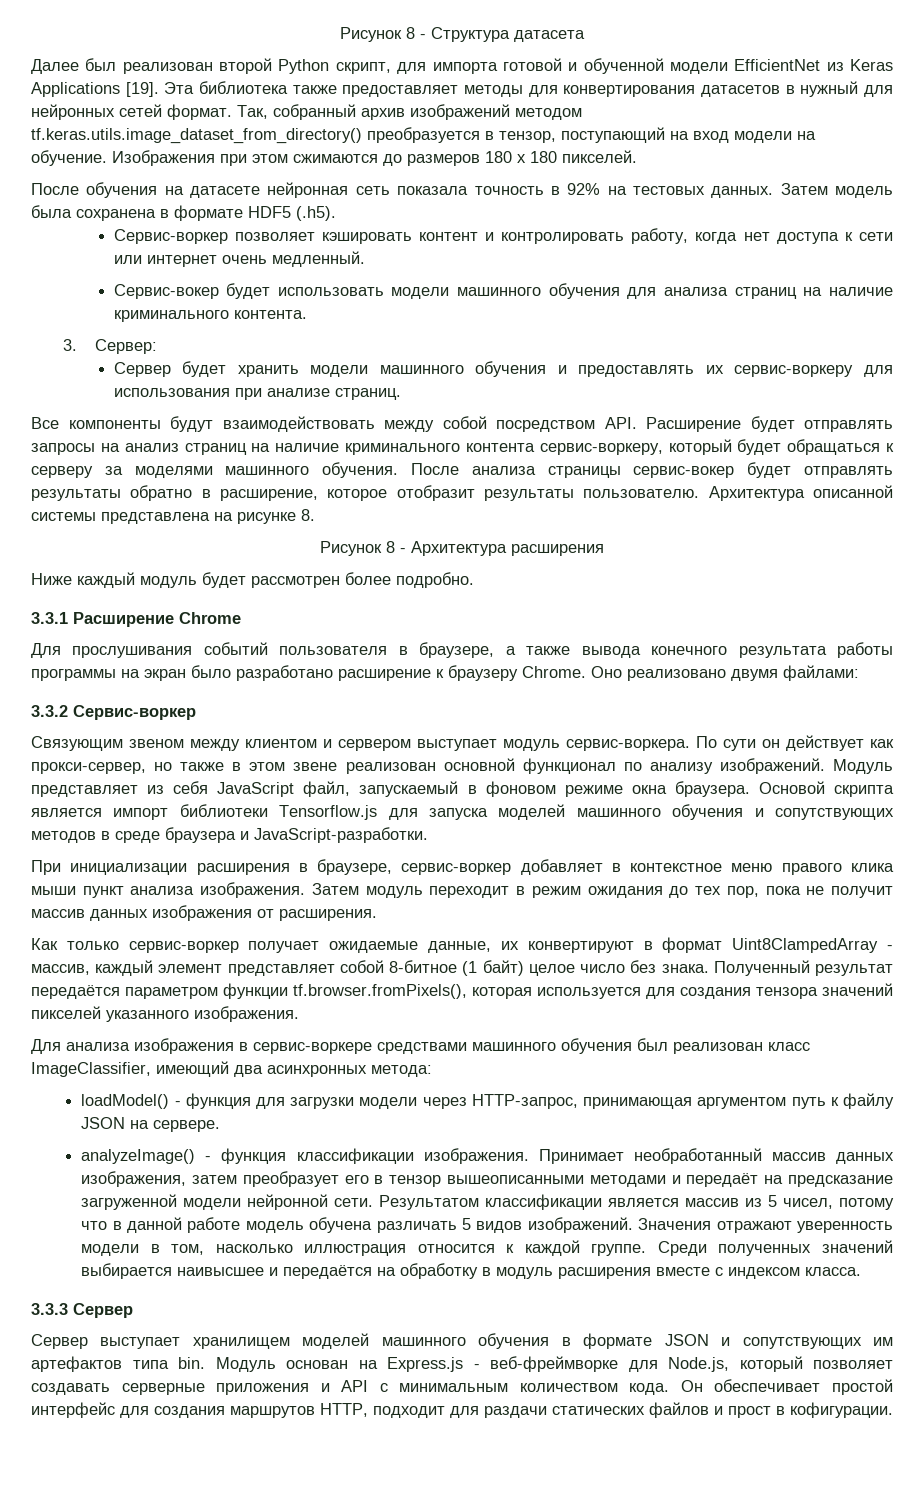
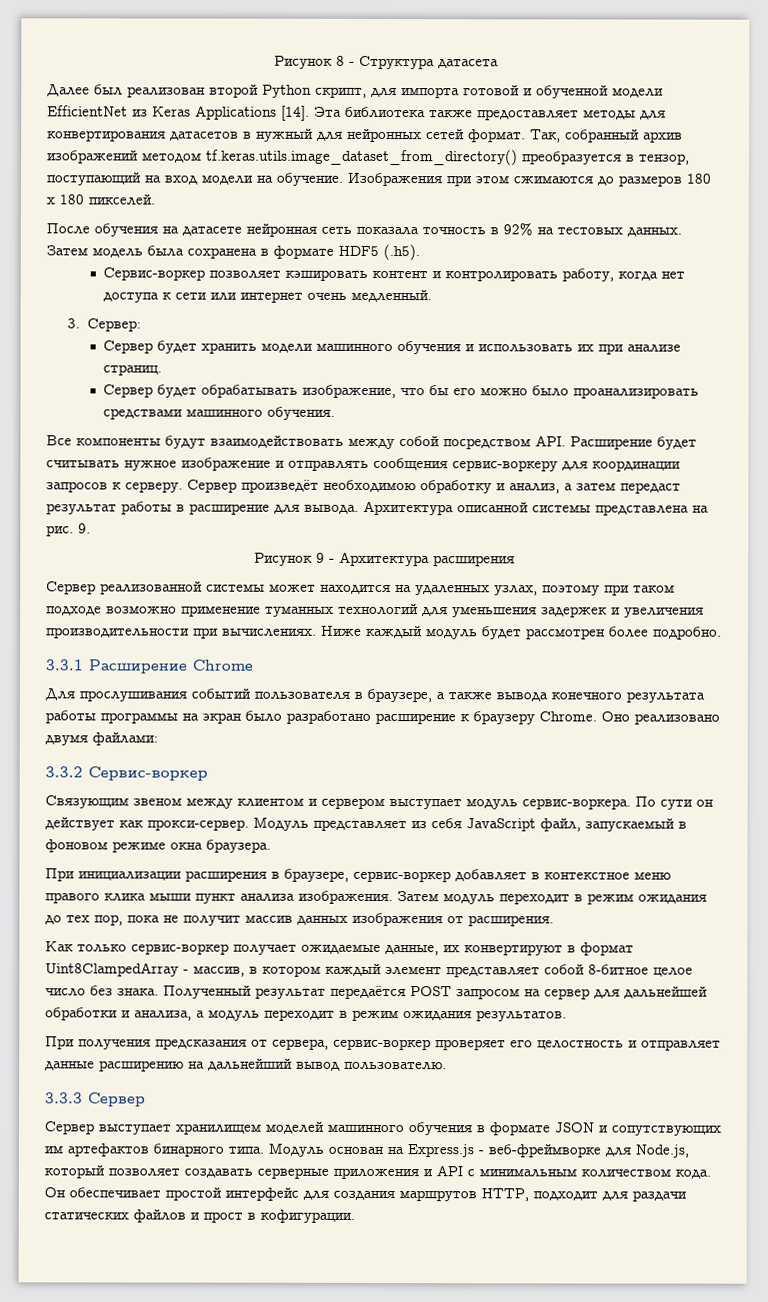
- Далее был реализован второй Python скрипт, для импорта готовой и обученной модели EfficientNet из Keras Applications [19].
+ Далее был реализован второй Python скрипт, для импорта готовой и обученной модели EfficientNet из Keras Applications [14].
- Сервис-вокер будет использовать модели машинного обучения для анализа страниц на наличие криминального контента.
- Сервер будет хранить модели машинного обучения и предоставлять их сервис-воркеру для использования при анализе страниц.
+ Сервер будет хранить модели машинного обучения и использовать их при анализе страниц.
+ Сервер будет обрабатывать изображение, что бы его можно было проанализировать средствами машинного обучения.
- Все компоненты будут взаимодействовать между собой посредством API. Расширение будет отправлять запросы на анализ страниц на наличие криминального контента сервис-воркеру, который будет обращаться к серверу за моделями машинного обучения. После анализа страницы сервис-вокер будет отправлять результаты обратно в расширение, которое отобразит результаты пользователю.
+ Все компоненты будут взаимодействовать между собой посредством API. Расширение будет считывать нужное изображение и отправлять сообщения сервис-воркеру для координации запросов к серверу. Сервер произведёт необходимою обработку и анализ, а затем передаст результат работы в расширение для вывода.
- Архитектура описанной системы представлена на рисунке 8.
- Рисунок 8 - Архитектура расширения
+ Архитектура описанной системы представлена на рис. 9.
+ Рисунок 9 - Архитектура расширения
+ Сервер реализованной системы может находится на удаленных узлах, поэтому при таком подходе возможно применение туманных технологий для уменьшения задержек и увеличения производительности при вычислениях.
- По сути он действует как прокси-сервер, но также в этом звене реализован основной функционал по анализу изображений.
+ По сути он действует как прокси-сервер.
- Основой скрипта является импорт библиотеки Tensorflow.js для запуска моделей машинного обучения и сопутствующих методов в среде браузера и JavaScript-разработки.
- Как только сервис-воркер получает ожидаемые данные, их конвертируют в формат Uint8ClampedArray - массив, каждый элемент представляет собой 8-битное (1 байт) целое число без знака.
+ Как только сервис-воркер получает ожидаемые данные, их конвертируют в формат Uint8ClampedArray - массив, в котором каждый элемент представляет собой 8-битное целое число без знака.
- Полученный результат передаётся параметром функции tf.browser.fromPixels(), которая используется для создания тензора значений пикселей указанного изображения.
- Для анализа изображения в сервис-воркере средствами машинного обучения был реализован класс ImageClassifier, имеющий два асинхронных метода:
- loadModel() - функция для загрузки модели через HTTP-запрос, принимающая аргументом путь к файлу JSON на сервере.
- analyzeImage() - функция классификации изображения. Принимает необработанный массив данных изображения, затем преобразует его в тензор вышеописанными методами и передаёт на предсказание загруженной модели нейронной сети. Результатом классификации является массив из 5 чисел, потому что в данной работе модель обучена различать 5 видов изображений. Значения отражают уверенность модели в том, насколько иллюстрация относится к каждой группе. Среди полученных значений выбирается наивысшее и передаётся на обработку в модуль расширения вместе с индексом класса.
+ Полученный результат передаётся POST запросом на сервер для дальнейшей обработки и анализа, а модуль переходит в режим ожидания результатов.
+ При получения предсказания от сервера, сервис-воркер проверяет его целостность и отправляет данные расширению на дальнейший вывод пользователю.
- Сервер выступает хранилищем моделей машинного обучения в формате JSON и сопутствующих им артефактов типа bin.
+ Сервер выступает хранилищем моделей машинного обучения в формате JSON и сопутствующих им артефактов бинарного типа.

